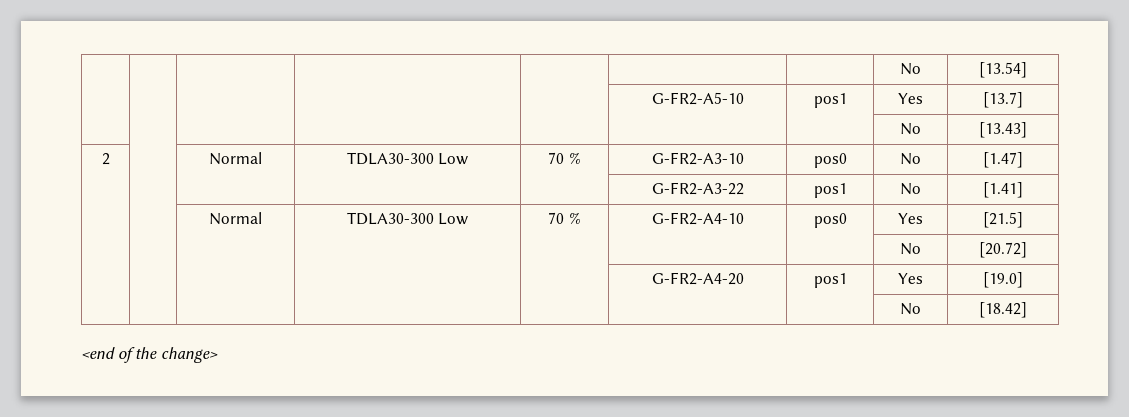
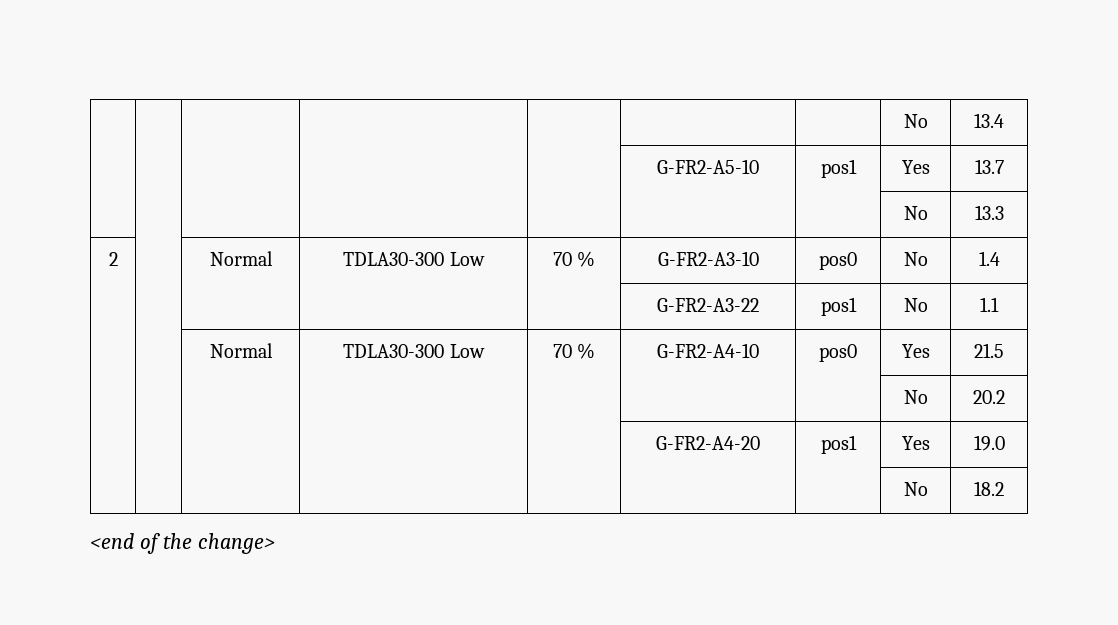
- | | | | | | | No | [13.54]
+ | | | | | | | No | 13.4
- | | | | | G-FR2-A5-10 | pos1 | Yes | [13.7]
- | | | | | | | No | [13.43]
+ | | | | | G-FR2-A5-10 | pos1 | Yes | 13.7
+ | | | | | | | No | 13.3
- 2 | | Normal | TDLA30-300 Low | 70 % | G-FR2-A3-10 | pos0 | No | [1.47]
+ 2 | | Normal | TDLA30-300 Low | 70 % | G-FR2-A3-10 | pos0 | No | 1.4
- | | | | | G-FR2-A3-22 | pos1 | No | [1.41]
+ | | | | | G-FR2-A3-22 | pos1 | No | 1.1
- | | Normal | TDLA30-300 Low | 70 % | G-FR2-A4-10 | pos0 | Yes | [21.5]
- | | | | | | | No | [20.72]
+ | | Normal | TDLA30-300 Low | 70 % | G-FR2-A4-10 | pos0 | Yes | 21.5
+ | | | | | | | No | 20.2
- | | | | | G-FR2-A4-20 | pos1 | Yes | [19.0]
- | | | | | | | No | [18.42]
+ | | | | | G-FR2-A4-20 | pos1 | Yes | 19.0
+ | | | | | | | No | 18.2

